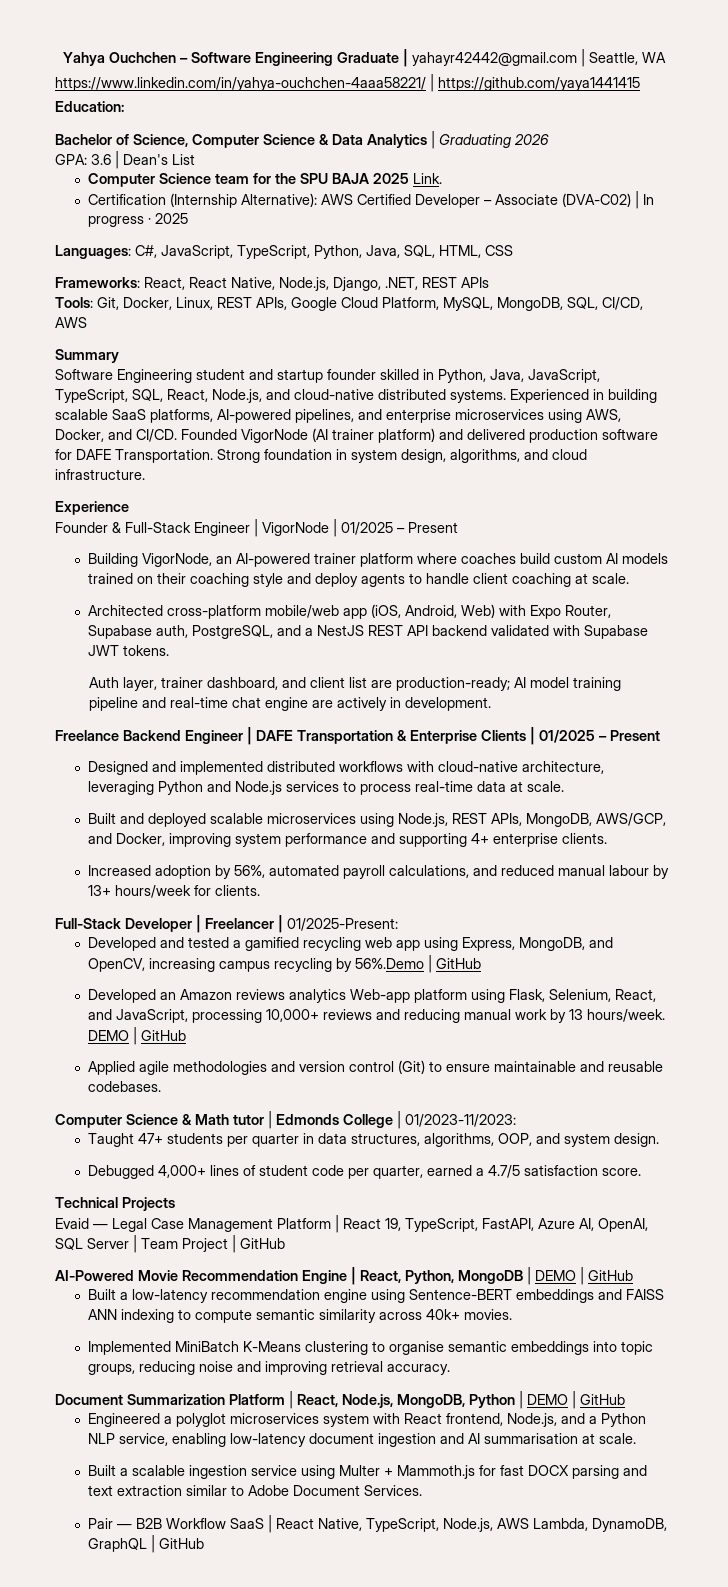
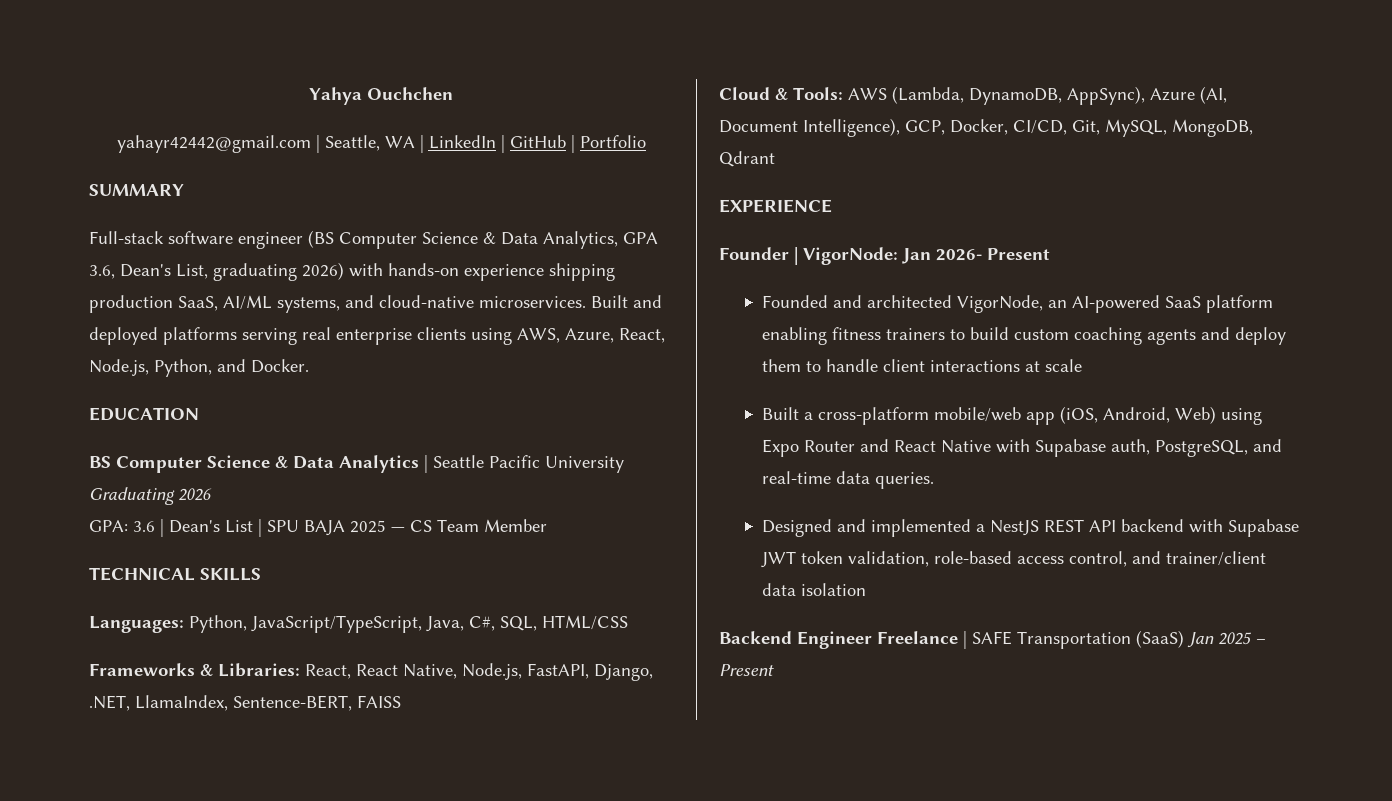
- Yahya Ouchchen – Software Engineering Graduate | yahayr42442@gmail.com | Seattle, WA
- https://www.linkedin.com/in/yahya-ouchchen-4aaa58221/ | https://github.com/yaya1441415
- Education:
- Bachelor of Science, Computer Science & Data Analytics | Graduating 2026
+ Yahya Ouchchen
+ yahayr42442@gmail.com | Seattle, WA | LinkedIn | GitHub | Portfolio
+ SUMMARY
+ Full-stack software engineer (BS Computer Science & Data Analytics, GPA 3.6, Dean's List, graduating 2026) with hands-on experience shipping production SaaS, AI/ML systems, and cloud-native microservices. Built and deployed platforms serving real enterprise clients using AWS, Azure, React, Node.js, Python, and Docker.
+ EDUCATION
+ BS Computer Science & Data Analytics | Seattle Pacific University Graduating 2026
- GPA: 3.6 | Dean's List
- Computer Science team for the SPU BAJA 2025 Link.
- Certification (Internship Alternative): AWS Certified Developer – Associate (DVA-C02) | In progress · 2025
- Languages: C#, JavaScript, TypeScript, Python, Java, SQL, HTML, CSS
- Frameworks: React, React Native, Node.js, Django, .NET, REST APIs
- Tools: Git, Docker, Linux, REST APIs, Google Cloud Platform, MySQL, MongoDB, SQL, CI/CD, AWS
- Summary
- Software Engineering student and startup founder skilled in Python, Java, JavaScript, TypeScript, SQL, React, Node.js, and cloud-native distributed systems. Experienced in building scalable SaaS platforms, AI-powered pipelines, and enterprise microservices using AWS, Docker, and CI/CD. Founded VigorNode (AI trainer platform) and delivered production software for DAFE Transportation. Strong foundation in system design, algorithms, and cloud infrastructure.
- Experience
- Founder & Full-Stack Engineer | VigorNode | 01/2025 – Present
- Building VigorNode, an AI-powered trainer platform where coaches build custom AI models trained on their coaching style and deploy agents to handle client coaching at scale.
- Architected cross-platform mobile/web app (iOS, Android, Web) with Expo Router, Supabase auth, PostgreSQL, and a NestJS REST API backend validated with Supabase JWT tokens.
- Auth layer, trainer dashboard, and client list are production-ready; AI model training pipeline and real-time chat engine are actively in development.
- Freelance Backend Engineer | DAFE Transportation & Enterprise Clients | 01/2025 – Present
- Designed and implemented distributed workflows with cloud-native architecture, leveraging Python and Node.js services to process real-time data at scale.
- Built and deployed scalable microservices using Node.js, REST APIs, MongoDB, AWS/GCP, and Docker, improving system performance and supporting 4+ enterprise clients.
- Increased adoption by 56%, automated payroll calculations, and reduced manual labour by 13+ hours/week for clients.
- Full-Stack Developer | Freelancer | 01/2025-Present:
- Developed and tested a gamified recycling web app using Express, MongoDB, and OpenCV, increasing campus recycling by 56%.Demo | GitHub
- Developed an Amazon reviews analytics Web-app platform using Flask, Selenium, React, and JavaScript, processing 10,000+ reviews and reducing manual work by 13 hours/week. DEMO | GitHub
- Applied agile methodologies and version control (Git) to ensure maintainable and reusable codebases.
- Computer Science & Math tutor | Edmonds College | 01/2023-11/2023:
- Taught 47+ students per quarter in data structures, algorithms, OOP, and system design.
- Debugged 4,000+ lines of student code per quarter, earned a 4.7/5 satisfaction score.
- Technical Projects
- Evaid — Legal Case Management Platform | React 19, TypeScript, FastAPI, Azure AI, OpenAI, SQL Server | Team Project | GitHub
- AI-Powered Movie Recommendation Engine | React, Python, MongoDB | DEMO | GitHub
- Built a low-latency recommendation engine using Sentence-BERT embeddings and FAISS ANN indexing to compute semantic similarity across 40k+ movies.
- Implemented MiniBatch K-Means clustering to organise semantic embeddings into topic groups, reducing noise and improving retrieval accuracy.
- Document Summarization Platform | React, Node.js, MongoDB, Python | DEMO | GitHub
- Engineered a polyglot microservices system with React frontend, Node.js, and a Python NLP service, enabling low-latency document ingestion and AI summarisation at scale.
- Built a scalable ingestion service using Multer + Mammoth.js for fast DOCX parsing and text extraction similar to Adobe Document Services.
- Pair — B2B Workflow SaaS | React Native, TypeScript, Node.js, AWS Lambda, DynamoDB, GraphQL | GitHub
+ GPA: 3.6 | Dean's List | SPU BAJA 2025 — CS Team Member
+ TECHNICAL SKILLS
+ Languages: Python, JavaScript/TypeScript, Java, C#, SQL, HTML/CSS
+ Frameworks & Libraries: React, React Native, Node.js, FastAPI, Django, .NET, LlamaIndex, Sentence-BERT, FAISS
+ Cloud & Tools: AWS (Lambda, DynamoDB, AppSync), Azure (AI, Document Intelligence), GCP, Docker, CI/CD, Git, MySQL, MongoDB, Qdrant
+ EXPERIENCE
+ Founder | VigorNode: Jan 2026- Present
+ Founded and architected VigorNode, an AI-powered SaaS platform enabling fitness trainers to build custom coaching agents and deploy them to handle client interactions at scale
+ Built a cross-platform mobile/web app (iOS, Android, Web) using Expo Router and React Native with Supabase auth, PostgreSQL, and real-time data queries.
+ Designed and implemented a NestJS REST API backend with Supabase JWT token validation, role-based access control, and trainer/client data isolation
+ Backend Engineer Freelance | SAFE Transportation (SaaS) Jan 2025 – Present

